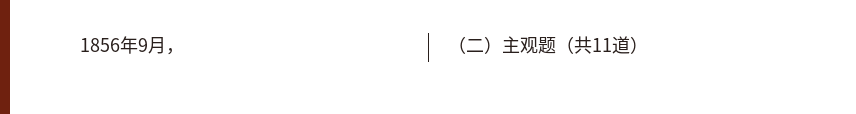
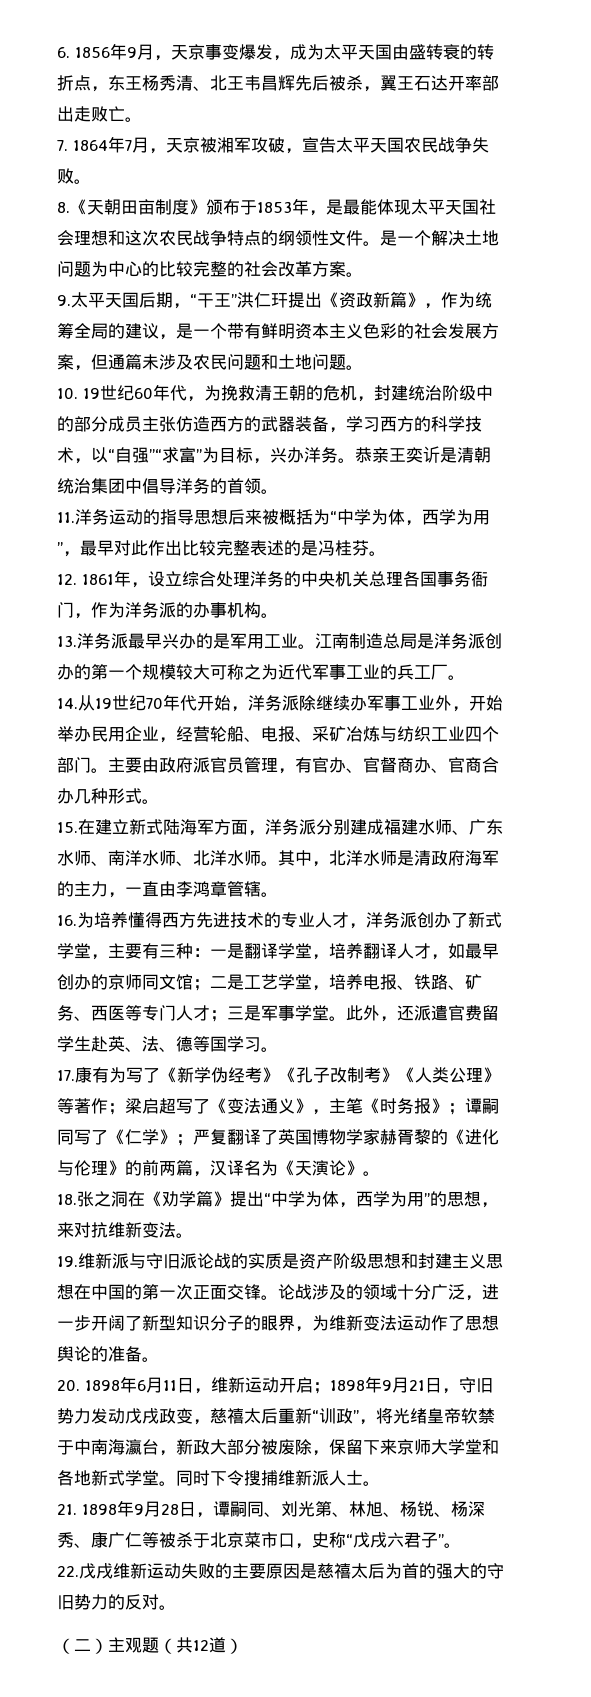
- 1856年9月，
+ 6. 1856年9月，天京事变爆发，成为太平天国由盛转衰的转折点，东王杨秀清、北王韦昌辉先后被杀，翼王石达开率部出走败亡。
+ 7. 1864年7月，天京被湘军攻破，宣告太平天国农民战争失败。
+ 8.《天朝田亩制度》颁布于1853年，是最能体现太平天国社会理想和这次农民战争特点的纲领性文件。是一个解决土地问题为中心的比较完整的社会改革方案。
+ 9.太平天国后期，“干王”洪仁玕提出《资政新篇》，作为统筹全局的建议，是一个带有鲜明资本主义色彩的社会发展方案，但通篇未涉及农民问题和土地问题。
+ 10. 19世纪60年代，为挽救清王朝的危机，封建统治阶级中的部分成员主张仿造西方的武器装备，学习西方的科学技术，以“自强”“求富”为目标，兴办洋务。恭亲王奕䜣是清朝统治集团中倡导洋务的首领。
+ 11.洋务运动的指导思想后来被概括为“中学为体，西学为用”，最早对此作出比较完整表述的是冯桂芬。
+ 12. 1861年，设立综合处理洋务的中央机关总理各国事务衙门，作为洋务派的办事机构。
+ 13.洋务派最早兴办的是军用工业。江南制造总局是洋务派创办的第一个规模较大可称之为近代军事工业的兵工厂。
+ 14.从19世纪70年代开始，洋务派除继续办军事工业外，开始举办民用企业，经营轮船、电报、采矿冶炼与纺织工业四个部门。主要由政府派官员管理，有官办、官督商办、官商合办几种形式。
+ 15.在建立新式陆海军方面，洋务派分别建成福建水师、广东水师、南洋水师、北洋水师。其中，北洋水师是清政府海军的主力，一直由李鸿章管辖。
+ 16.为培养懂得西方先进技术的专业人才，洋务派创办了新式学堂，主要有三种：一是翻译学堂，培养翻译人才，如最早创办的京师同文馆；二是工艺学堂，培养电报、铁路、矿务、西医等专门人才；三是军事学堂。此外，还派遣官费留学生赴英、法、德等国学习。
+ 17.康有为写了《新学伪经考》《孔子改制考》《人类公理》等著作；梁启超写了《变法通义》，主笔《时务报》；谭嗣同写了《仁学》；严复翻译了英国博物学家赫胥黎的《进化与伦理》的前两篇，汉译名为《天演论》。
+ 18.张之洞在《劝学篇》提出“中学为体，西学为用”的思想，来对抗维新变法。
+ 19.维新派与守旧派论战的实质是资产阶级思想和封建主义思想在中国的第一次正面交锋。论战涉及的领域十分广泛，进一步开阔了新型知识分子的眼界，为维新变法运动作了思想舆论的准备。
+ 20. 1898年6月11日，维新运动开启；1898年9月21日，守旧势力发动戊戌政变，慈禧太后重新“训政”，将光绪皇帝软禁于中南海瀛台，新政大部分被废除，保留下来京师大学堂和各地新式学堂。同时下令搜捕维新派人士。
+ 21. 1898年9月28日，谭嗣同、刘光第、林旭、杨锐、杨深秀、康广仁等被杀于北京菜市口，史称“戊戌六君子”。
+ 22.戊戌维新运动失败的主要原因是慈禧太后为首的强大的守旧势力的反对。
- （二）主观题（共11道）
+ （二）主观题（共12道）

